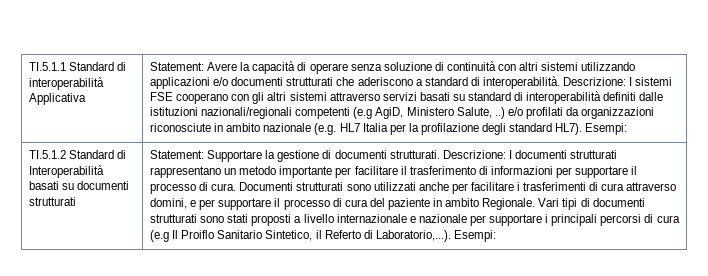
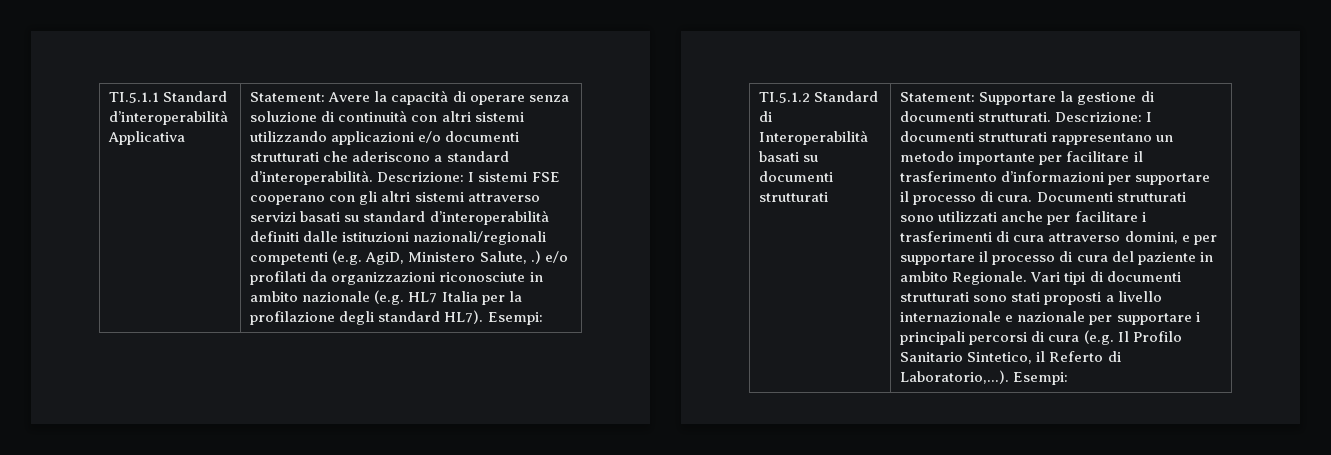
- TI.5.1.1 Standard di interoperabilità Applicativa
+ TI.5.1.1 Standard d’interoperabilità Applicativa
- Statement: Avere la capacità di operare senza soluzione di continuità con altri sistemi utilizzando applicazioni e/o documenti strutturati che aderiscono a standard di interoperabilità.
+ Statement: Avere la capacità di operare senza soluzione di continuità con altri sistemi utilizzando applicazioni e/o documenti strutturati che aderiscono a standard d’interoperabilità.
- Descrizione: I sistemi FSE cooperano con gli altri sistemi attraverso servizi basati su standard di interoperabilità definiti dalle istituzioni nazionali/regionali competenti (e.g AgiD, Ministero Salute, ..) e/o profilati da organizzazioni riconosciute in ambito nazionale (e.g. HL7 Italia per la profilazione degli standard HL7).
+ Descrizione: I sistemi FSE cooperano con gli altri sistemi attraverso servizi basati su standard d’interoperabilità definiti dalle istituzioni nazionali/regionali competenti (e.g. AgiD, Ministero Salute, .) e/o profilati da organizzazioni riconosciute in ambito nazionale (e.g. HL7 Italia per la profilazione degli standard HL7).
- Descrizione: I documenti strutturati rappresentano un metodo importante per facilitare il trasferimento di informazioni per supportare il processo di cura.
+ Descrizione: I documenti strutturati rappresentano un metodo importante per facilitare il trasferimento d’informazioni per supportare il processo di cura.
- Vari tipi di documenti strutturati sono stati proposti a livello internazionale e nazionale per supportare i principali percorsi di cura (e.g Il Proiflo Sanitario Sintetico, il Referto di Laboratorio,...). Esempi:
+ Vari tipi di documenti strutturati sono stati proposti a livello internazionale e nazionale per supportare i principali percorsi di cura (e.g. Il Profilo Sanitario Sintetico, il Referto di Laboratorio,...). Esempi:

